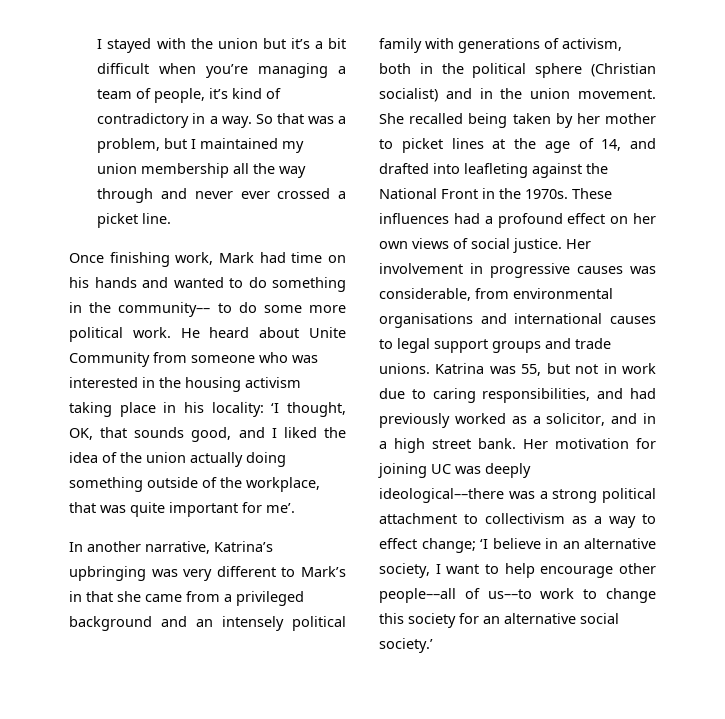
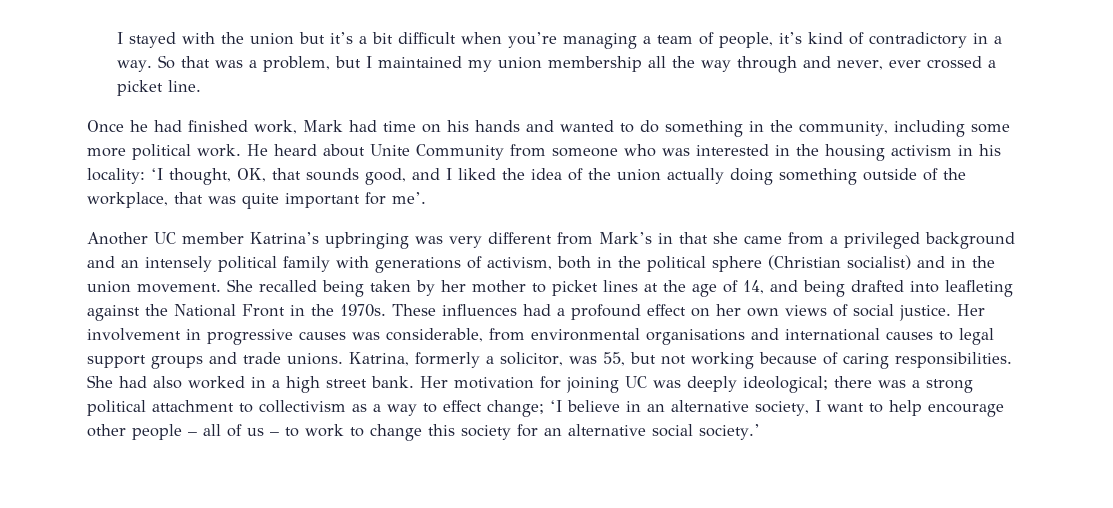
- So that was a problem, but I maintained my union membership all the way through and never ever crossed a picket line.
+ So that was a problem, but I maintained my union membership all the way through and never, ever crossed a picket line.
- Once finishing work, Mark had time on his hands and wanted to do something in the community–– to do some more political work.
+ Once he had finished work, Mark had time on his hands and wanted to do something in the community, including some more political work.
- He heard about Unite Community from someone who was interested in the housing activism taking place in his locality: ‘I thought, OK, that sounds good, and I liked the idea of the union actually doing something outside of the workplace, that was quite important for me’.
+ He heard about Unite Community from someone who was interested in the housing activism in his locality: ‘I thought, OK, that sounds good, and I liked the idea of the union actually doing something outside of the workplace, that was quite important for me’.
- In another narrative, Katrina’s upbringing was very different to Mark’s in that she came from a privileged background and an intensely political family with generations of activism, both in the political sphere (Christian socialist) and in the union movement.
+ Another UC member Katrina’s upbringing was very different from Mark’s in that she came from a privileged background and an intensely political family with generations of activism, both in the political sphere (Christian socialist) and in the union movement.
- She recalled being taken by her mother to picket lines at the age of 14, and drafted into leafleting against the National Front in the 1970s.
+ She recalled being taken by her mother to picket lines at the age of 14, and being drafted into leafleting against the National Front in the 1970s.
- Katrina was 55, but not in work due to caring responsibilities, and had previously worked as a solicitor, and in a high street bank.
+ Katrina, formerly a solicitor, was 55, but not working because of caring responsibilities. She had also worked in a high street bank.
- Her motivation for joining UC was deeply ideological––there was a strong political attachment to collectivism as a way to effect change; ‘I believe in an alternative society, I want to help encourage other people––all of us––to work to change this society for an alternative social society.’
+ Her motivation for joining UC was deeply ideological; there was a strong political attachment to collectivism as a way to effect change; ‘I believe in an alternative society, I want to help encourage other people – all of us – to work to change this society for an alternative social society.’

